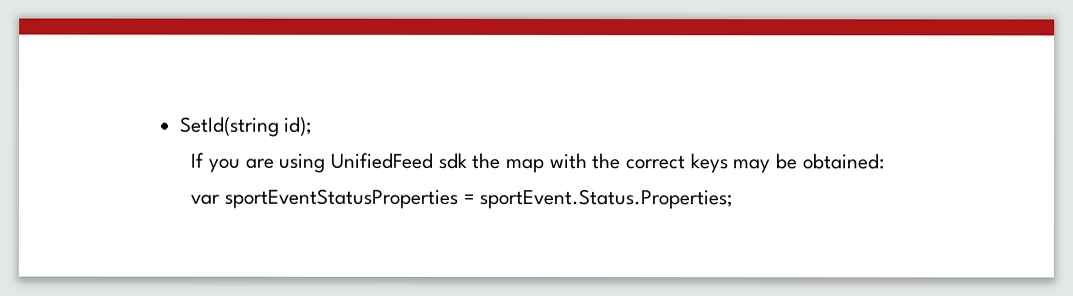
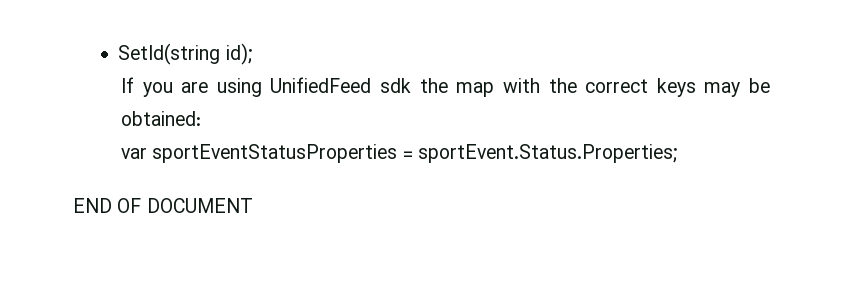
+ END OF DOCUMENT

